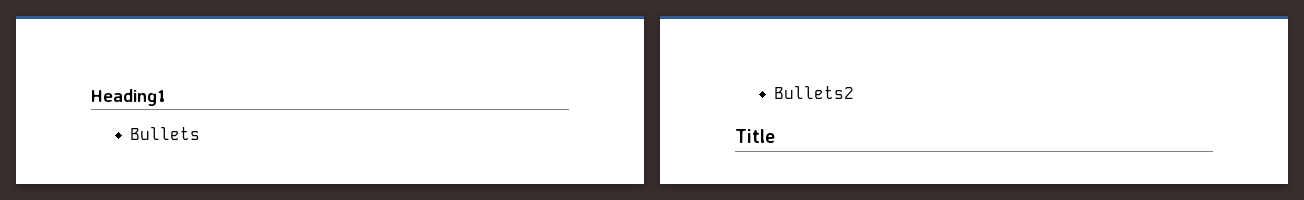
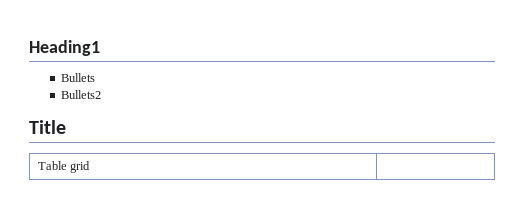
+ Table grid |

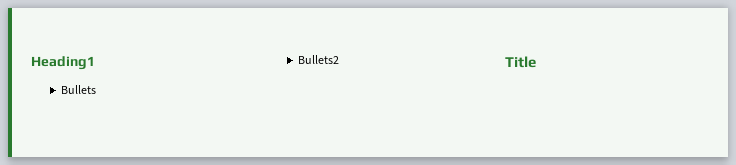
- Table grid |

